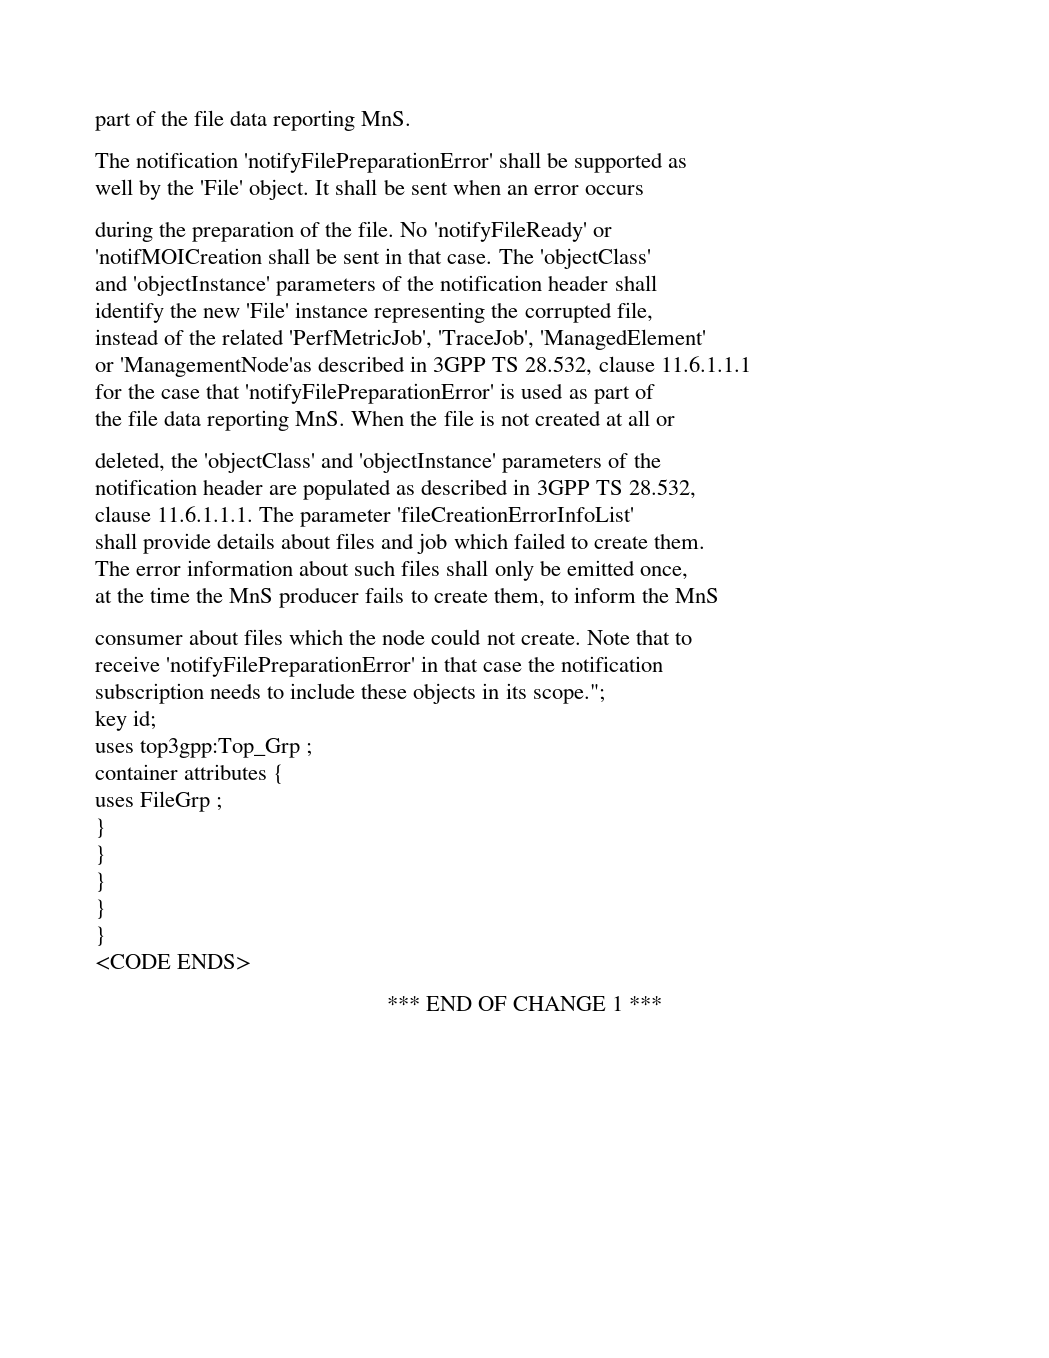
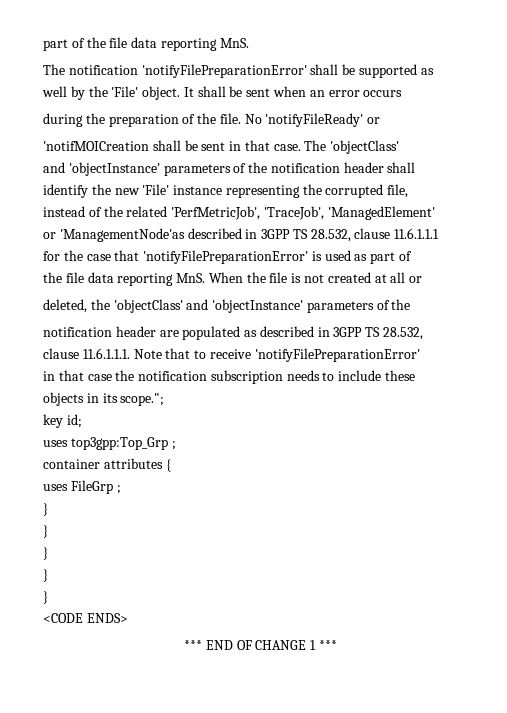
- clause 11.6.1.1.1. The parameter 'fileCreationErrorInfoList'
- shall provide details about files and job which failed to create them.
- The error information about such files shall only be emitted once,
- at the time the MnS producer fails to create them, to inform the MnS
- consumer about files which the node could not create. Note that to
- receive 'notifyFilePreparationError' in that case the notification
- subscription needs to include these objects in its scope.";
+ clause 11.6.1.1.1. Note that to receive 'notifyFilePreparationError'
+ in that case the notification subscription needs to include these
+ objects in its scope.";

